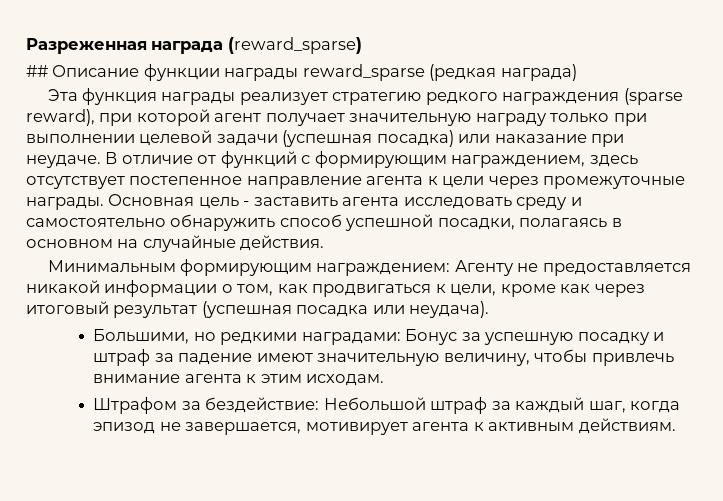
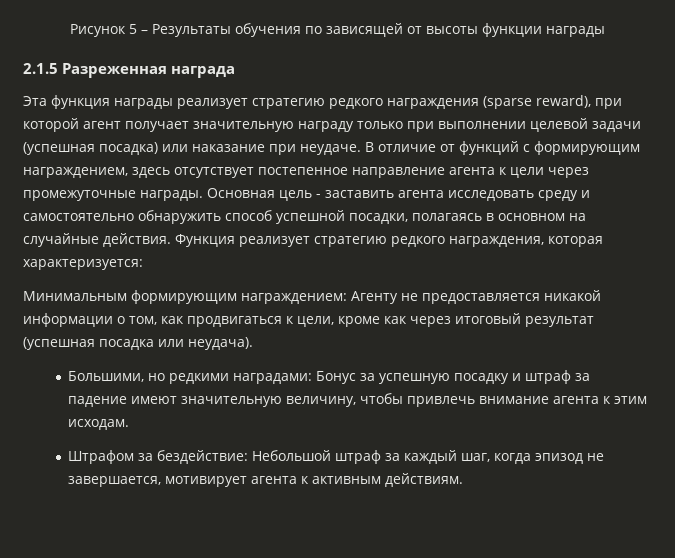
- Разреженная награда (reward_sparse)
- ## Описание функции награды reward_sparse (редкая награда)
+ Рисунок 5 – Результаты обучения по зависящей от высоты функции награды
+ 2.1.5 Разреженная награда
+ Функция реализует стратегию редкого награждения, которая характеризуется:

